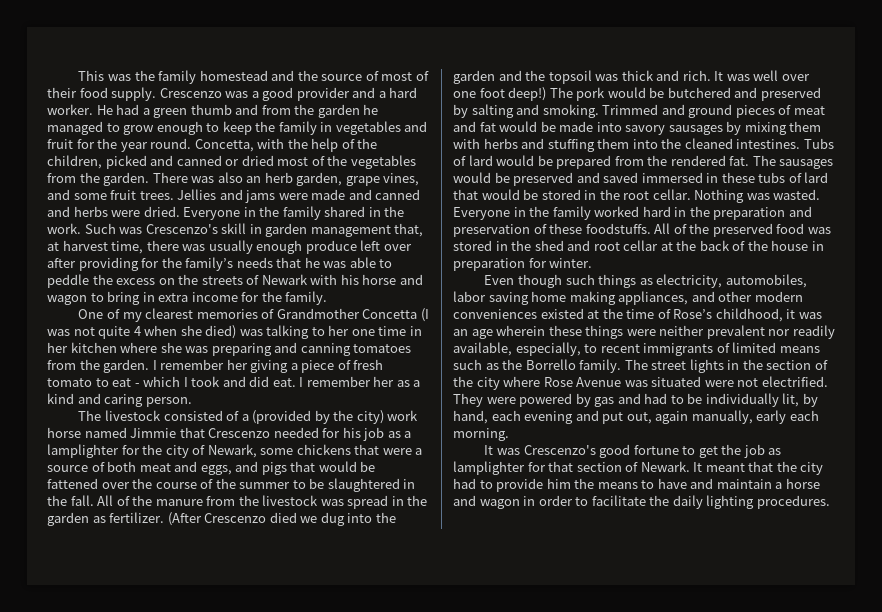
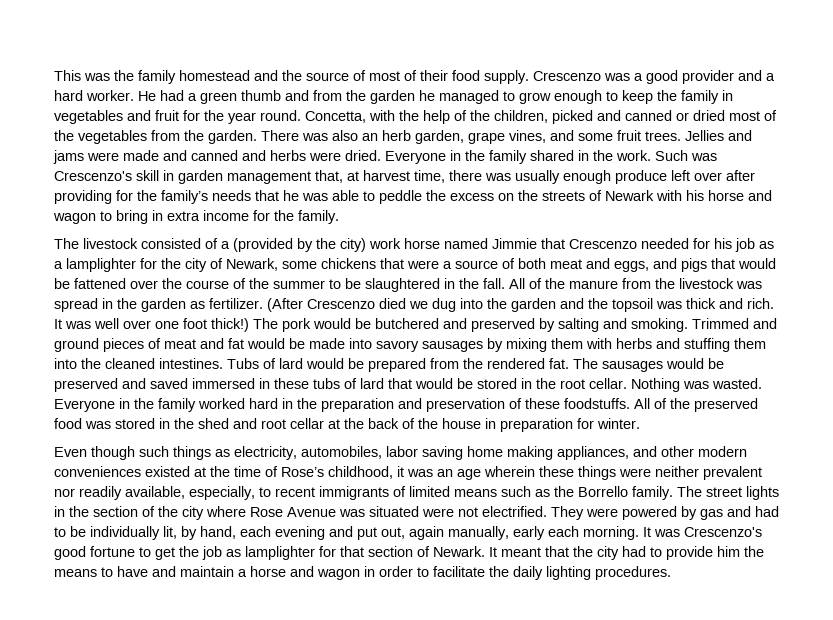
- One of my clearest memories of Grandmother Concetta (I was not quite 4 when she died) was talking to her one time in her kitchen where she was preparing and canning tomatoes from the garden. I remember her giving a piece of fresh tomato to eat - which I took and did eat. I remember her as a kind and caring person.
- It was well over one foot deep!)
+ It was well over one foot thick!)
- They were powered by gas and had to be individually lit, by hand, each evening and put out, again manually, early each morning.
- It was Crescenzo's good fortune to get the job as lamplighter for that section of Newark.
+ They were powered by gas and had to be individually lit, by hand, each evening and put out, again manually, early each morning. It was Crescenzo's good fortune to get the job as lamplighter for that section of Newark.

